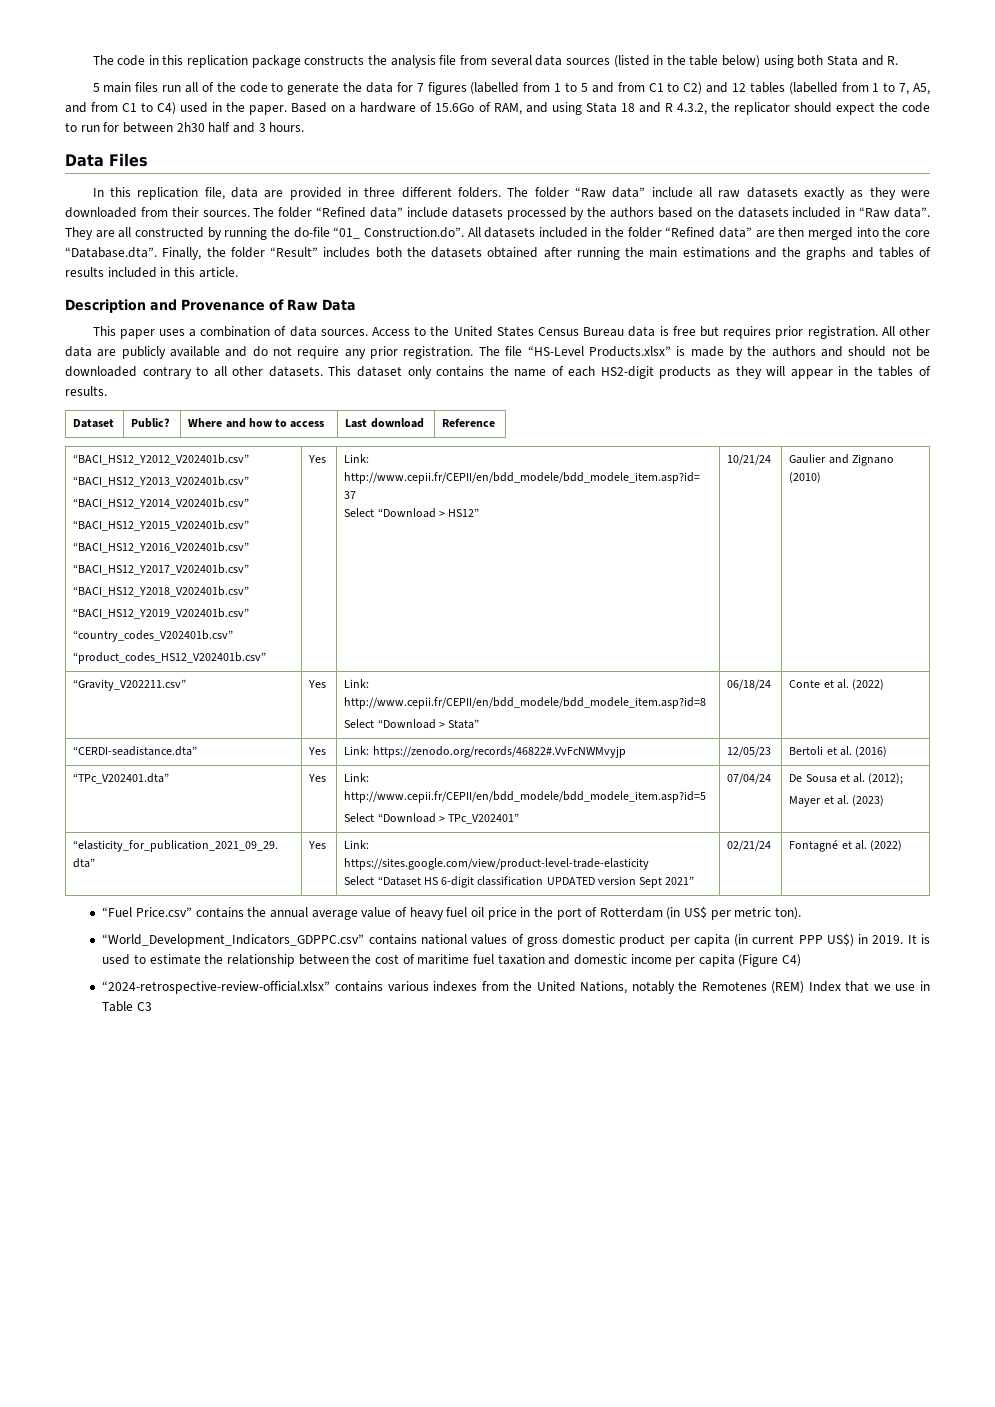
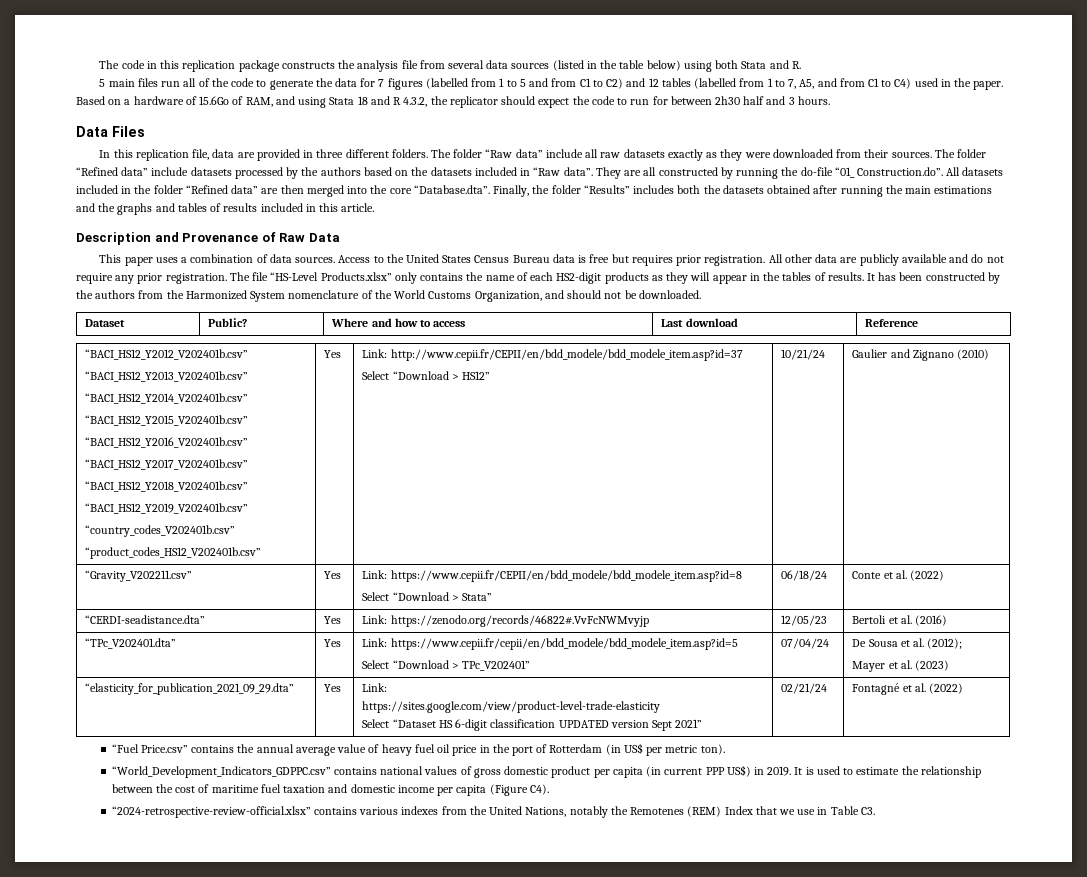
- They are all constructed by running the do-file “01_ Construction.do”. All datasets included in the folder “Refined data” are then merged into the core “Database.dta”. Finally, the folder “Result” includes both the datasets obtained after running the main estimations and the graphs and tables of results included in this article.
+ They are all constructed by running the do-file “01_ Construction.do”. All datasets included in the folder “Refined data” are then merged into the core “Database.dta”. Finally, the folder “Results” includes both the datasets obtained after running the main estimations and the graphs and tables of results included in this article.
- The file “HS-Level Products.xlsx” is made by the authors and should not be downloaded contrary to all other datasets. This dataset only contains the name of each HS2-digit products as they will appear in the tables of results.
+ The file “HS-Level Products.xlsx” only contains the name of each HS2-digit products as they will appear in the tables of results. It has been constructed by the authors from the Harmonized System nomenclature of the World Customs Organization, and should not be downloaded.
- “Gravity_V202211.csv” | Yes | Link: http://www.cepii.fr/CEPII/en/bdd_modele/bdd_modele_item.asp?id=8
+ “Gravity_V202211.csv” | Yes | Link: https://www.cepii.fr/CEPII/en/bdd_modele/bdd_modele_item.asp?id=8
- “TPc_V202401.dta” | Yes | Link: http://www.cepii.fr/CEPII/en/bdd_modele/bdd_modele_item.asp?id=5
+ “TPc_V202401.dta” | Yes | Link: https://www.cepii.fr/cepii/en/bdd_modele/bdd_modele_item.asp?id=5
- It is used to estimate the relationship between the cost of maritime fuel taxation and domestic income per capita (Figure C4)
+ It is used to estimate the relationship between the cost of maritime fuel taxation and domestic income per capita (Figure C4).
- “2024-retrospective-review-official.xlsx” contains various indexes from the United Nations, notably the Remotenes (REM) Index that we use in Table C3
+ “2024-retrospective-review-official.xlsx” contains various indexes from the United Nations, notably the Remotenes (REM) Index that we use in Table C3.

